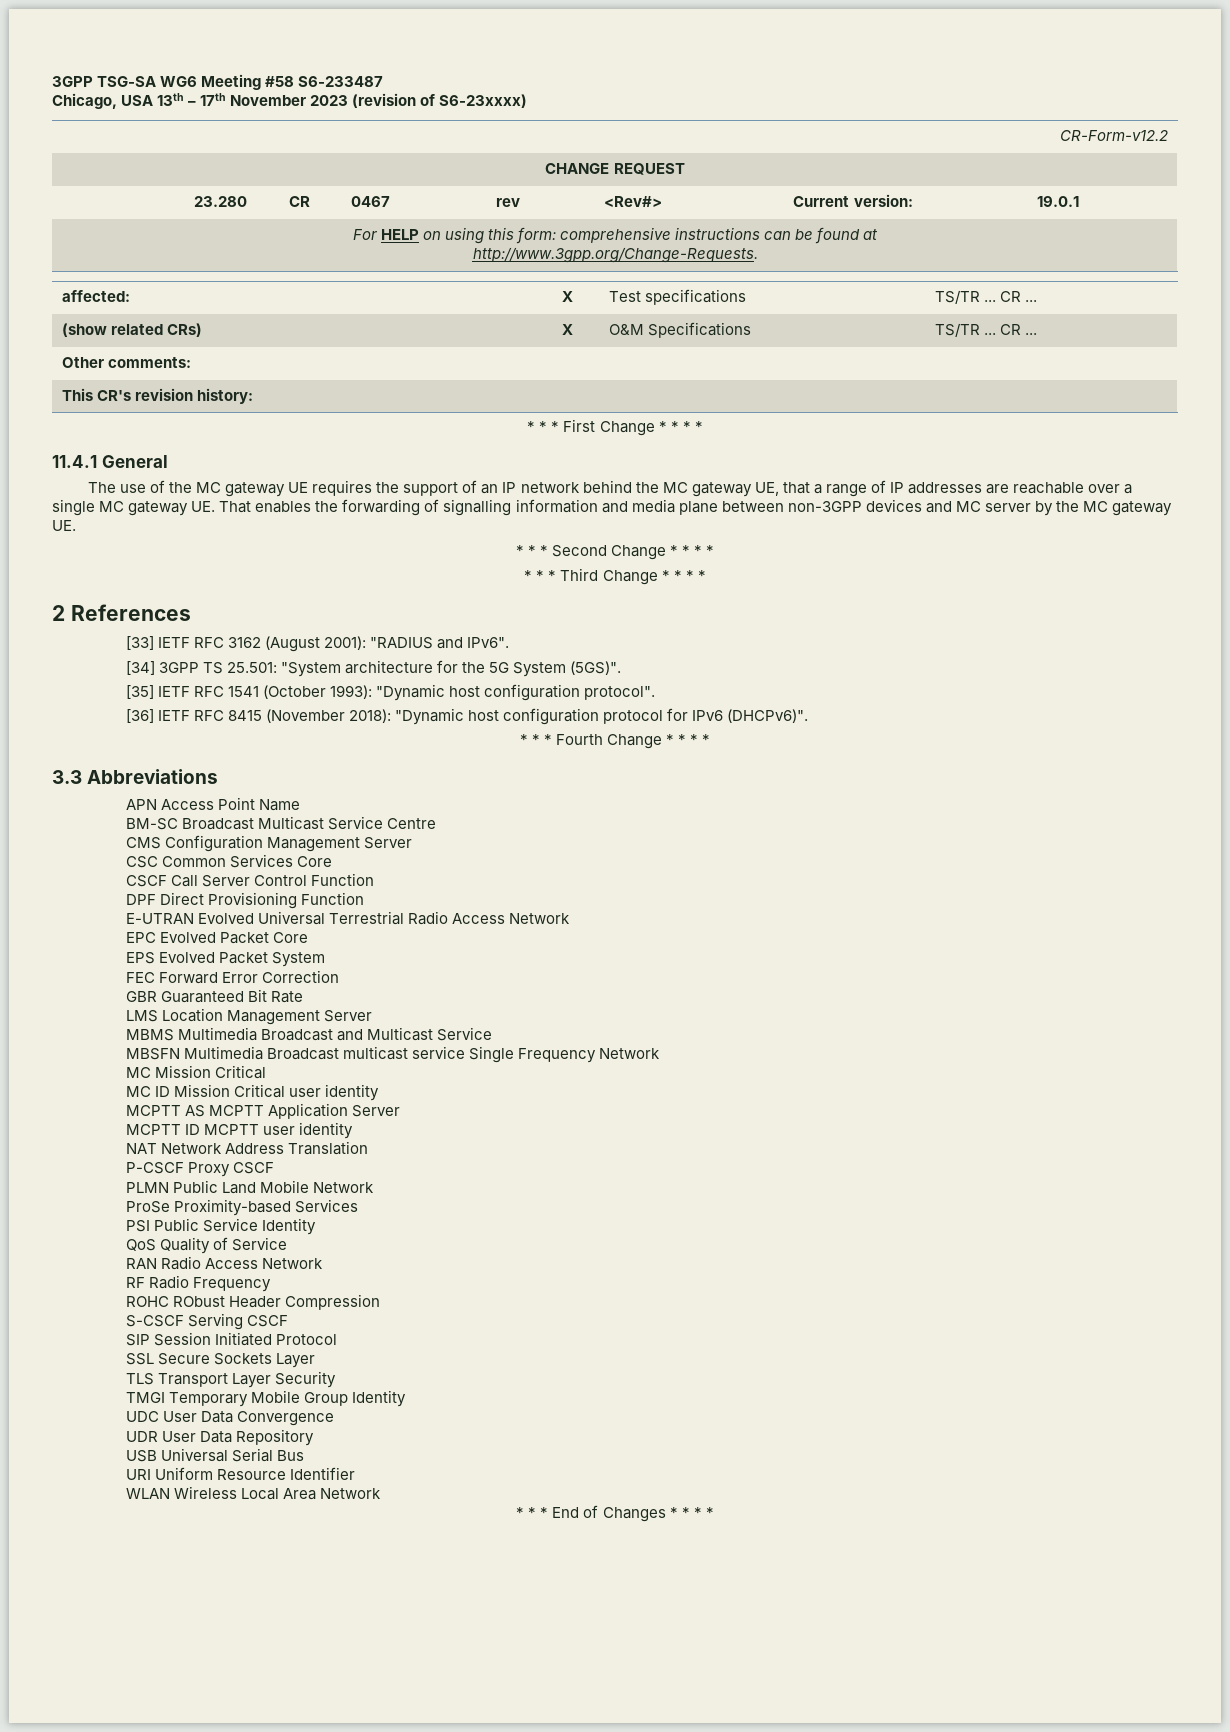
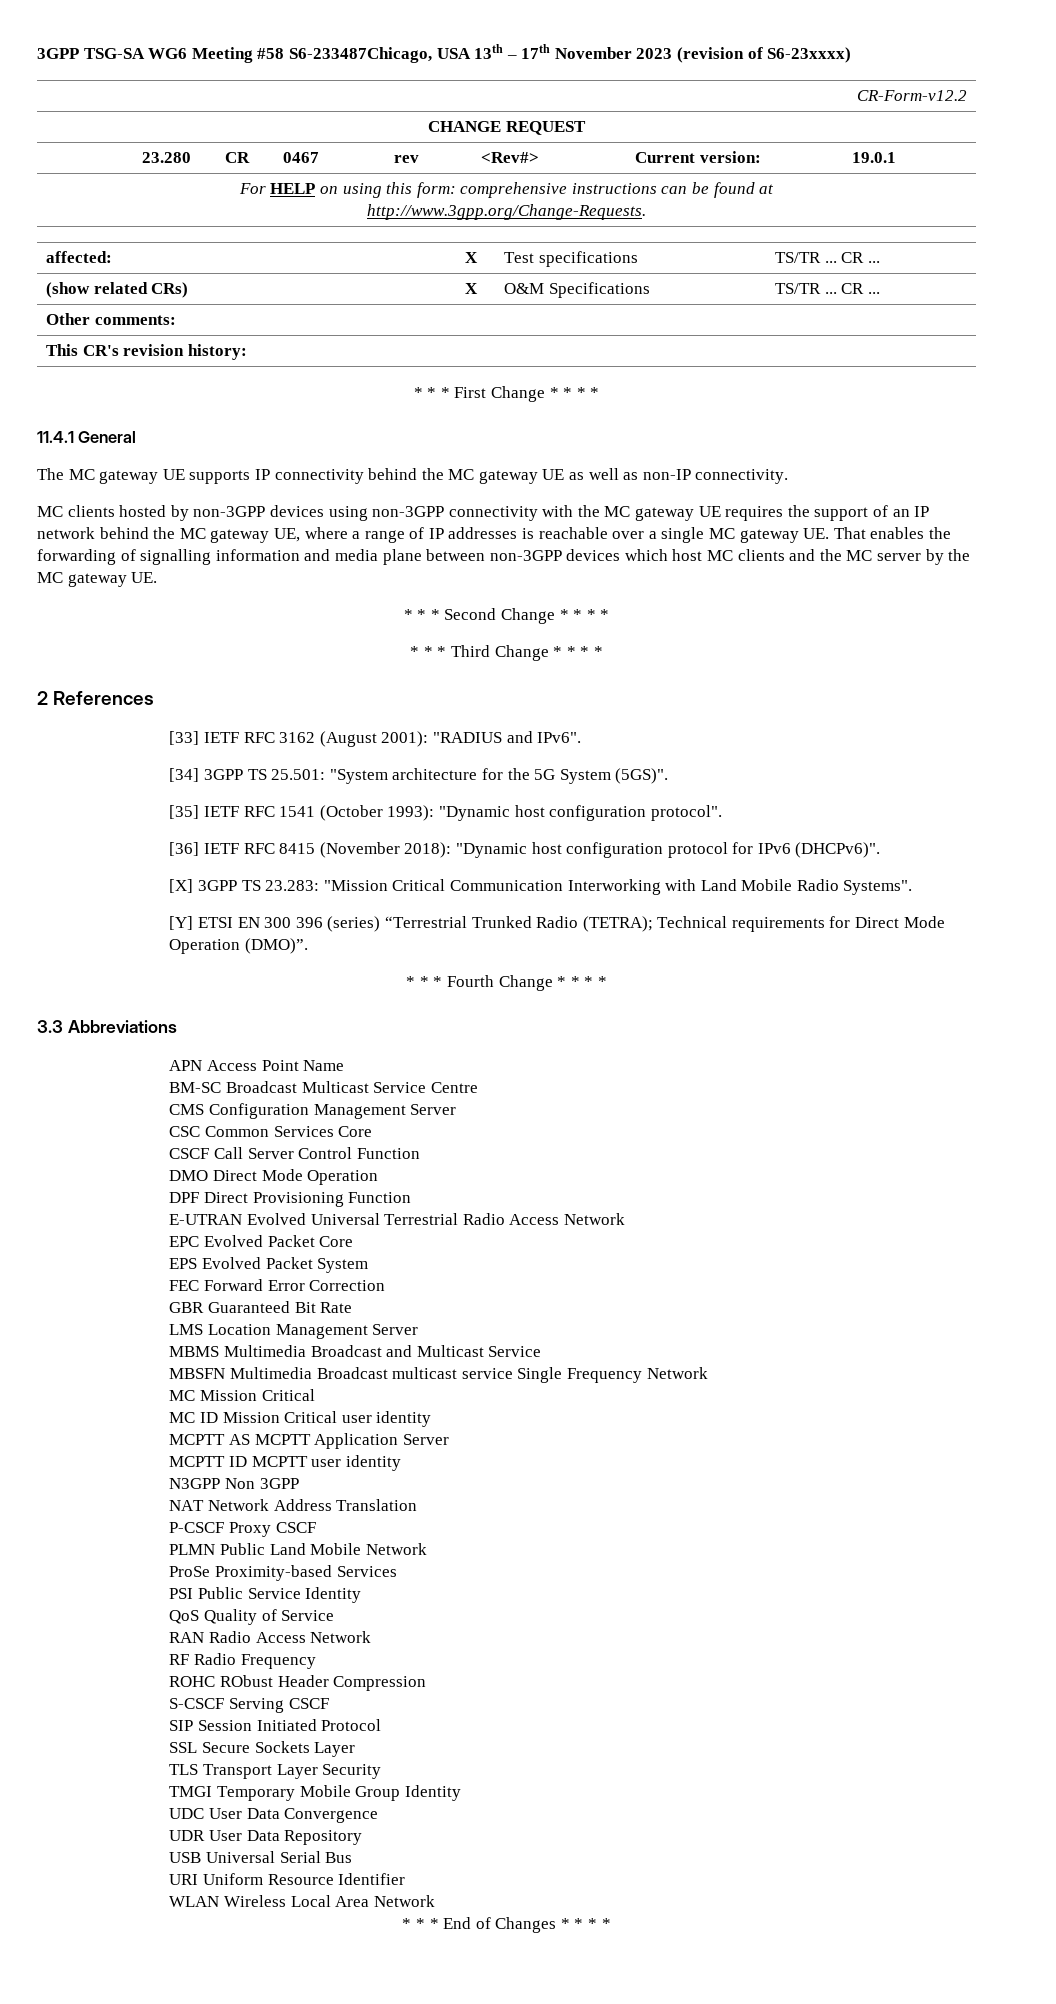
- 3GPP TSG-SA WG6 Meeting #58 S6-233487
- Chicago, USA 13th – 17th November 2023 (revision of S6-23xxxx)
+ 3GPP TSG-SA WG6 Meeting #58 S6-233487Chicago, USA 13th – 17th November 2023 (revision of S6-23xxxx)
- The use of the MC gateway UE requires the support of an IP network behind the MC gateway UE, that a range of IP addresses are reachable over a single MC gateway UE. That enables the forwarding of signalling information and media plane between non-3GPP devices and MC server by the MC gateway UE.
+ The MC gateway UE supports IP connectivity behind the MC gateway UE as well as non-IP connectivity.
+ MC clients hosted by non-3GPP devices using non-3GPP connectivity with the MC gateway UE requires the support of an IP network behind the MC gateway UE, where a range of IP addresses is reachable over a single MC gateway UE. That enables the forwarding of signalling information and media plane between non-3GPP devices which host MC clients and the MC server by the MC gateway UE.
+ [X] 3GPP TS 23.283: "Mission Critical Communication Interworking with Land Mobile Radio Systems".
+ [Y] ETSI EN 300 396 (series) “Terrestrial Trunked Radio (TETRA); Technical requirements for Direct Mode Operation (DMO)”.
+ DMO Direct Mode Operation
+ N3GPP Non 3GPP

